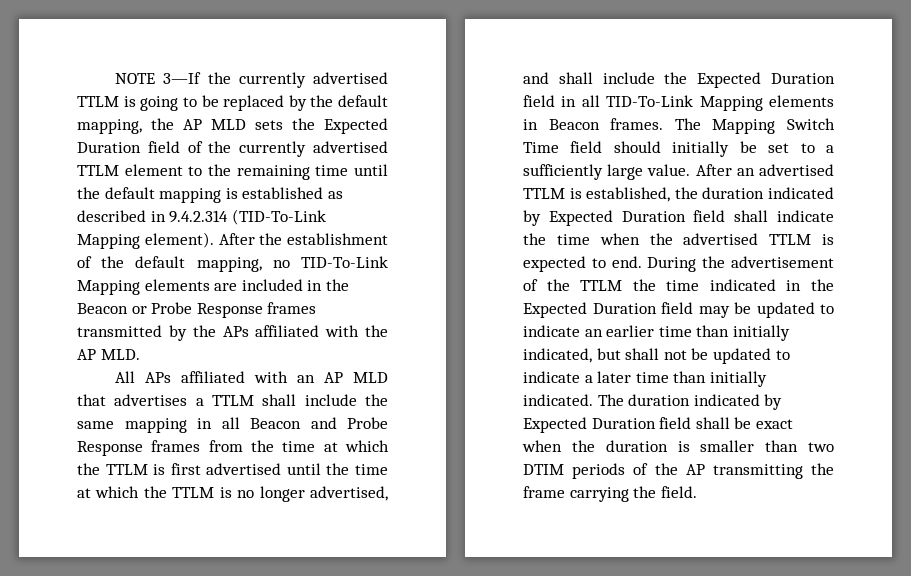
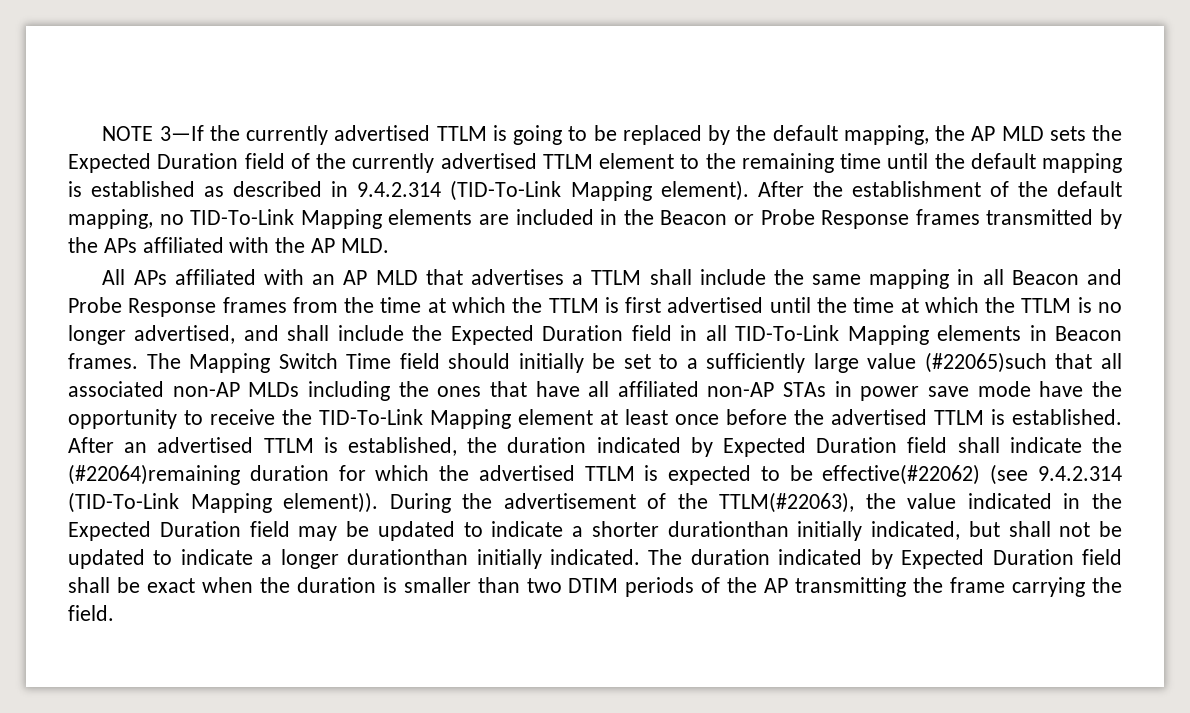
- The Mapping Switch Time field should initially be set to a sufficiently large value.
+ The Mapping Switch Time field should initially be set to a sufficiently large value (#22065)such that all associated non-AP MLDs including the ones that have all affiliated non-AP STAs in power save mode have the opportunity to receive the TID-To-Link Mapping element at least once before the advertised TTLM is established.
- After an advertised TTLM is established, the duration indicated by Expected Duration field shall indicate the time when the advertised TTLM is expected to end.
+ After an advertised TTLM is established, the duration indicated by Expected Duration field shall indicate the (#22064)remaining duration for which the advertised TTLM is expected to be effective(#22062) (see 9.4.2.314 (TID-To-Link Mapping element)).
- During the advertisement of the TTLM the time indicated in the Expected Duration field may be updated to indicate an earlier time than initially indicated, but shall not be updated to indicate a later time than initially indicated.
+ During the advertisement of the TTLM(#22063), the value indicated in the Expected Duration field may be updated to indicate a shorter durationthan initially indicated, but shall not be updated to indicate a longer durationthan initially indicated.

